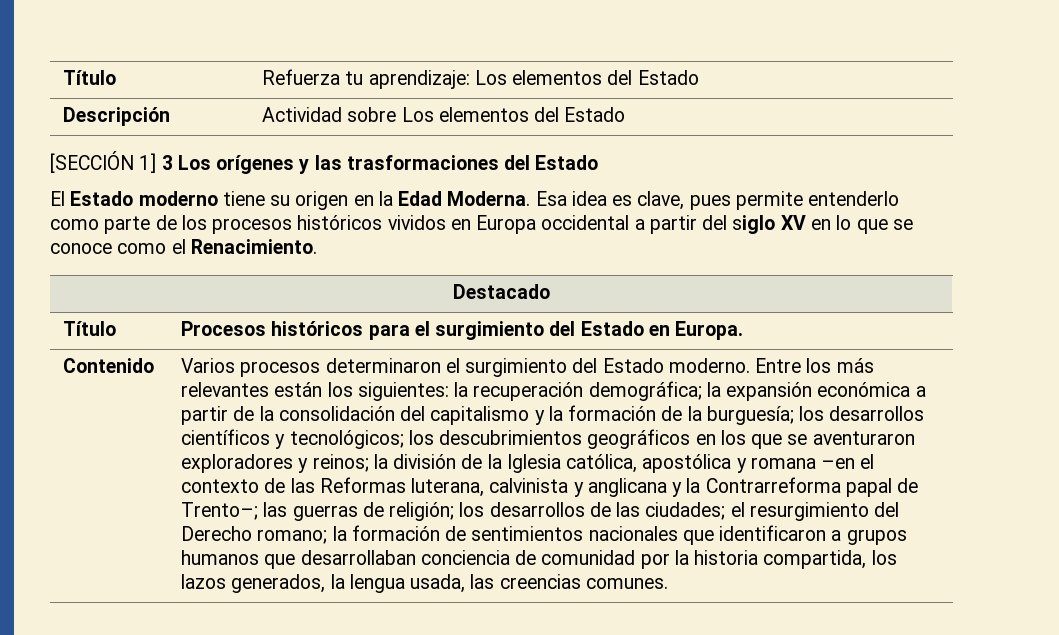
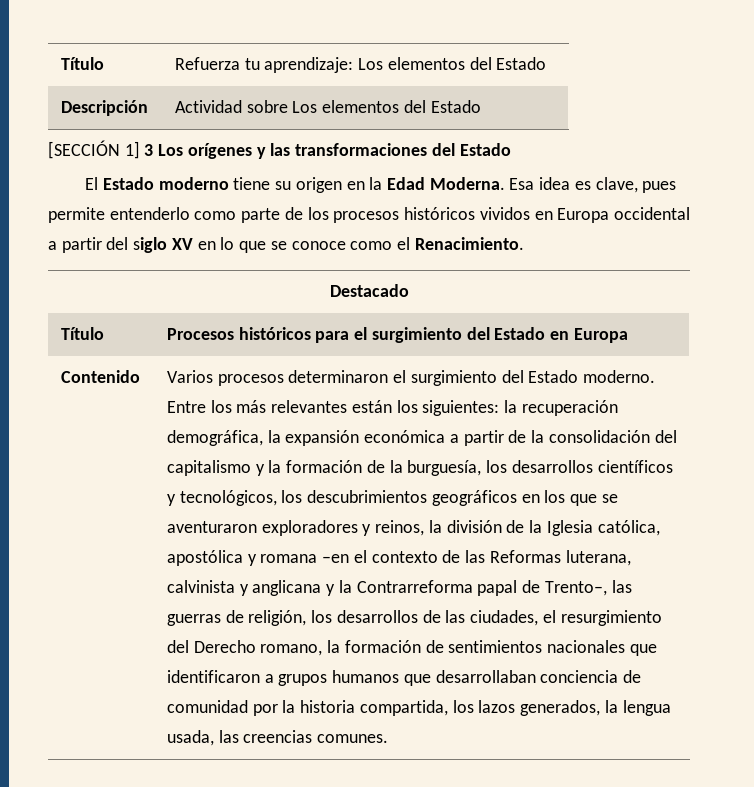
- [SECCIÓN 1] 3 Los orígenes y las trasformaciones del Estado
+ [SECCIÓN 1] 3 Los orígenes y las transformaciones del Estado
- Título | Procesos históricos para el surgimiento del Estado en Europa.
+ Título | Procesos históricos para el surgimiento del Estado en Europa
- la recuperación demográfica; la expansión económica a partir de la consolidación del capitalismo y la formación de la burguesía; los desarrollos científicos y tecnológicos; los descubrimientos geográficos en los que se aventuraron exploradores y reinos; la división de la Iglesia católica, apostólica y romana –en el contexto de las Reformas luterana, calvinista y anglicana y la Contrarreforma papal de Trento–; las guerras de religión; los desarrollos de las ciudades; el resurgimiento del Derecho romano; la formación de sentimientos nacionales que identificaron a grupos humanos que desarrollaban conciencia de comunidad por la historia compartida, los lazos generados, la lengua usada, las creencias comunes.
+ la recuperación demográfica, la expansión económica a partir de la consolidación del capitalismo y la formación de la burguesía, los desarrollos científicos y tecnológicos, los descubrimientos geográficos en los que se aventuraron exploradores y reinos, la división de la Iglesia católica, apostólica y romana –en el contexto de las Reformas luterana, calvinista y anglicana y la Contrarreforma papal de Trento–, las guerras de religión, los desarrollos de las ciudades, el resurgimiento del Derecho romano, la formación de sentimientos nacionales que identificaron a grupos humanos que desarrollaban conciencia de comunidad por la historia compartida, los lazos generados, la lengua usada, las creencias comunes.

